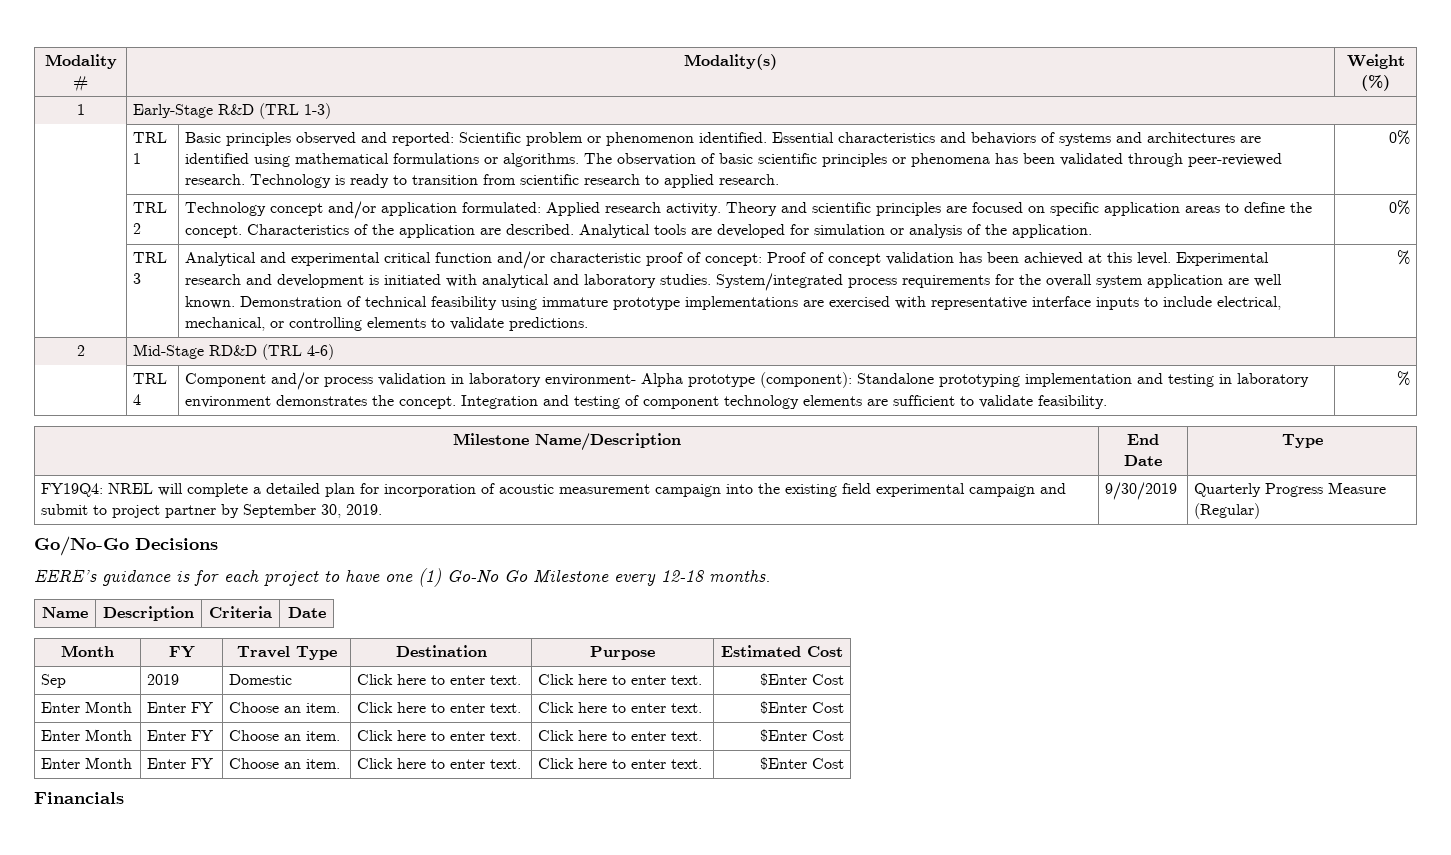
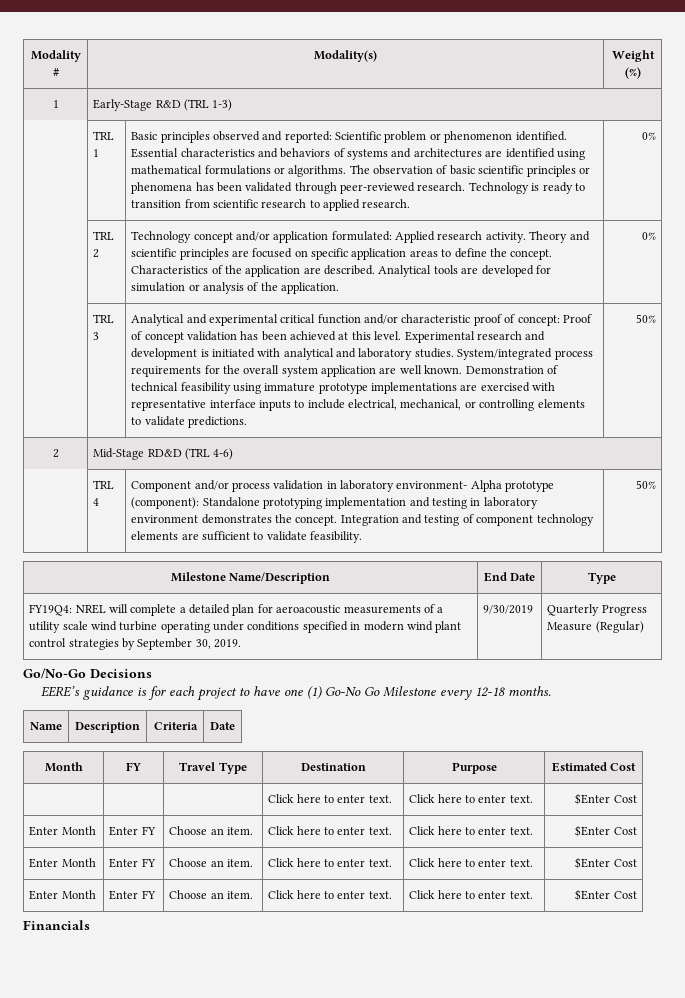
- Demonstration of technical feasibility using immature prototype implementations are exercised with representative interface inputs to include electrical, mechanical, or controlling elements to validate predictions. | %
+ Demonstration of technical feasibility using immature prototype implementations are exercised with representative interface inputs to include electrical, mechanical, or controlling elements to validate predictions. | 50%
- | TRL 4 | Component and/or process validation in laboratory environment- Alpha prototype (component): Standalone prototyping implementation and testing in laboratory environment demonstrates the concept. Integration and testing of component technology elements are sufficient to validate feasibility. | %
+ | TRL 4 | Component and/or process validation in laboratory environment- Alpha prototype (component): Standalone prototyping implementation and testing in laboratory environment demonstrates the concept. Integration and testing of component technology elements are sufficient to validate feasibility. | 50%
- FY19Q4: NREL will complete a detailed plan for incorporation of acoustic measurement campaign into the existing field experimental campaign and submit to project partner by September 30, 2019. | 9/30/2019 | Quarterly Progress Measure (Regular)
+ FY19Q4: NREL will complete a detailed plan for aeroacoustic measurements of a utility scale wind turbine operating under conditions specified in modern wind plant control strategies by September 30, 2019. | 9/30/2019 | Quarterly Progress Measure (Regular)
- Sep | 2019 | Domestic | Click here to enter text. | Click here to enter text. | $Enter Cost
+ | | | Click here to enter text. | Click here to enter text. | $Enter Cost

